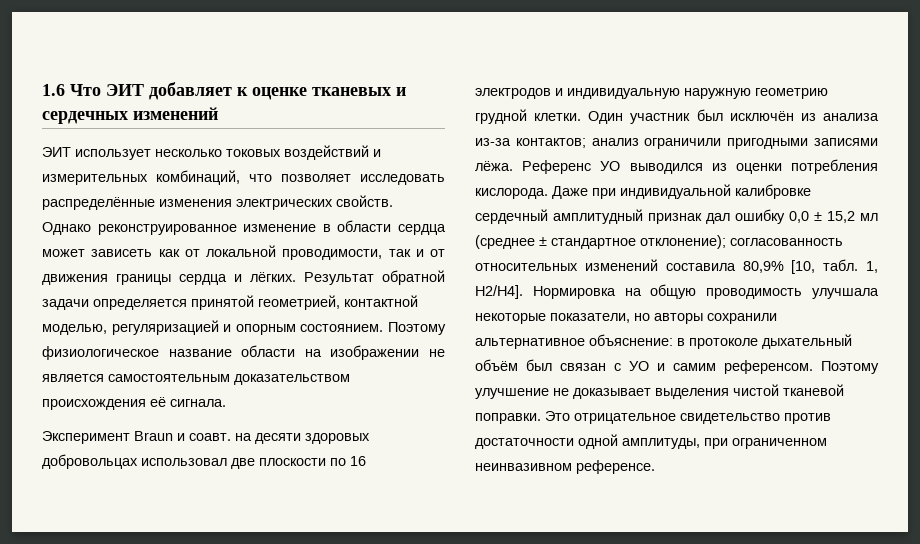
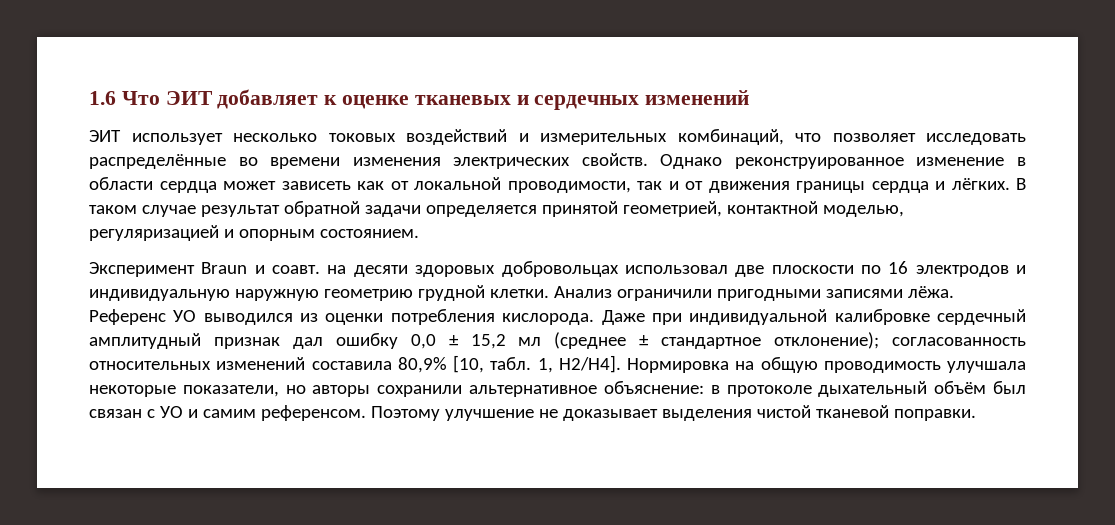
- ЭИТ использует несколько токовых воздействий и измерительных комбинаций, что позволяет исследовать распределённые изменения электрических свойств.
+ ЭИТ использует несколько токовых воздействий и измерительных комбинаций, что позволяет исследовать распределённые во времени изменения электрических свойств.
- Результат обратной задачи определяется принятой геометрией, контактной моделью, регуляризацией и опорным состоянием. Поэтому физиологическое название области на изображении не является самостоятельным доказательством происхождения её сигнала.
+ В таком случае результат обратной задачи определяется принятой геометрией, контактной моделью, регуляризацией и опорным состоянием.
- Один участник был исключён из анализа из-за контактов; анализ ограничили пригодными записями лёжа.
+ Анализ ограничили пригодными записями лёжа.
- Это отрицательное свидетельство против достаточности одной амплитуды, при ограниченном неинвазивном референсе.

